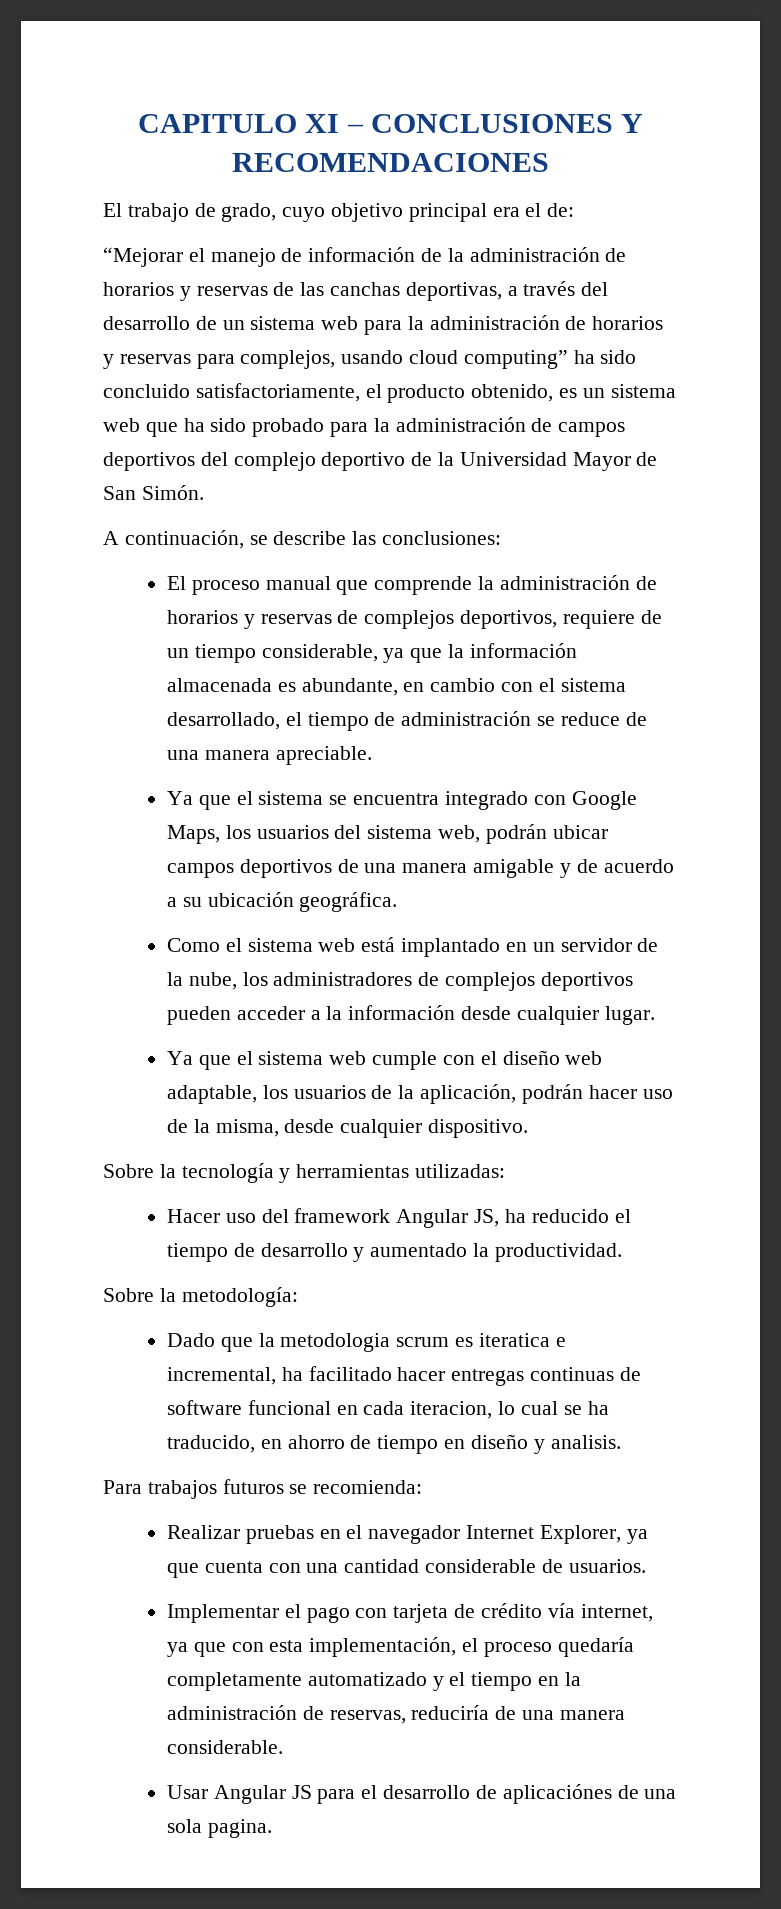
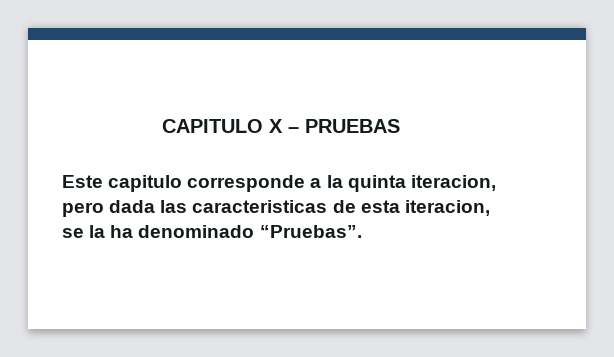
- CAPITULO XI – CONCLUSIONES Y RECOMENDACIONES
- El trabajo de grado, cuyo objetivo principal era el de:
- “Mejorar el manejo de información de la administración de horarios y reservas de las canchas deportivas, a través del desarrollo de un sistema web para la administración de horarios y reservas para complejos, usando cloud computing” ha sido concluido satisfactoriamente, el producto obtenido, es un sistema web que ha sido probado para la administración de campos deportivos del complejo deportivo de la Universidad Mayor de San Simón.
- A continuación, se describe las conclusiones:
- El proceso manual que comprende la administración de horarios y reservas de complejos deportivos, requiere de un tiempo considerable, ya que la información almacenada es abundante, en cambio con el sistema desarrollado, el tiempo de administración se reduce de una manera apreciable.
- Ya que el sistema se encuentra integrado con Google Maps, los usuarios del sistema web, podrán ubicar campos deportivos de una manera amigable y de acuerdo a su ubicación geográfica.
- Como el sistema web está implantado en un servidor de la nube, los administradores de complejos deportivos pueden acceder a la información desde cualquier lugar.
- Ya que el sistema web cumple con el diseño web adaptable, los usuarios de la aplicación, podrán hacer uso de la misma, desde cualquier dispositivo.
- Sobre la tecnología y herramientas utilizadas:
- Hacer uso del framework Angular JS, ha reducido el tiempo de desarrollo y aumentado la productividad.
- Sobre la metodología:
- Dado que la metodologia scrum es iteratica e incremental, ha facilitado hacer entregas continuas de software funcional en cada iteracion, lo cual se ha traducido, en ahorro de tiempo en diseño y analisis.
- Para trabajos futuros se recomienda:
- Realizar pruebas en el navegador Internet Explorer, ya que cuenta con una cantidad considerable de usuarios.
- Implementar el pago con tarjeta de crédito vía internet, ya que con esta implementación, el proceso quedaría completamente automatizado y el tiempo en la administración de reservas, reduciría de una manera considerable.
- Usar Angular JS para el desarrollo de aplicaciónes de una sola pagina.
+ CAPITULO X – PRUEBAS
+ Este capitulo corresponde a la quinta iteracion, pero dada las caracteristicas de esta iteracion, se la ha denominado “Pruebas”.

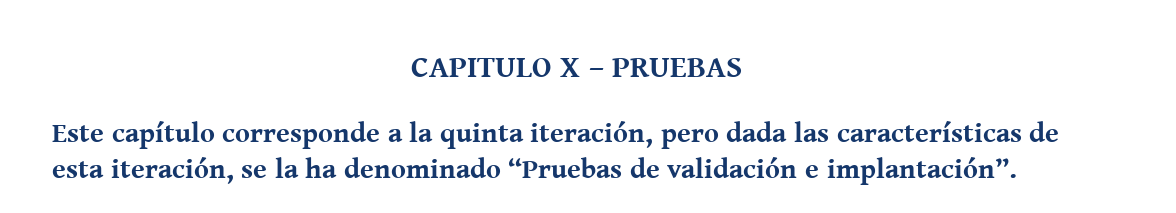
- Este capitulo corresponde a la quinta iteracion, pero dada las caracteristicas de esta iteracion, se la ha denominado “Pruebas”.
+ Este capítulo corresponde a la quinta iteración, pero dada las características de esta iteración, se la ha denominado “Pruebas de validación e implantación”.

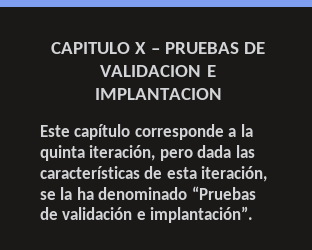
- CAPITULO X – PRUEBAS
+ CAPITULO X – PRUEBAS DE VALIDACION E IMPLANTACION

